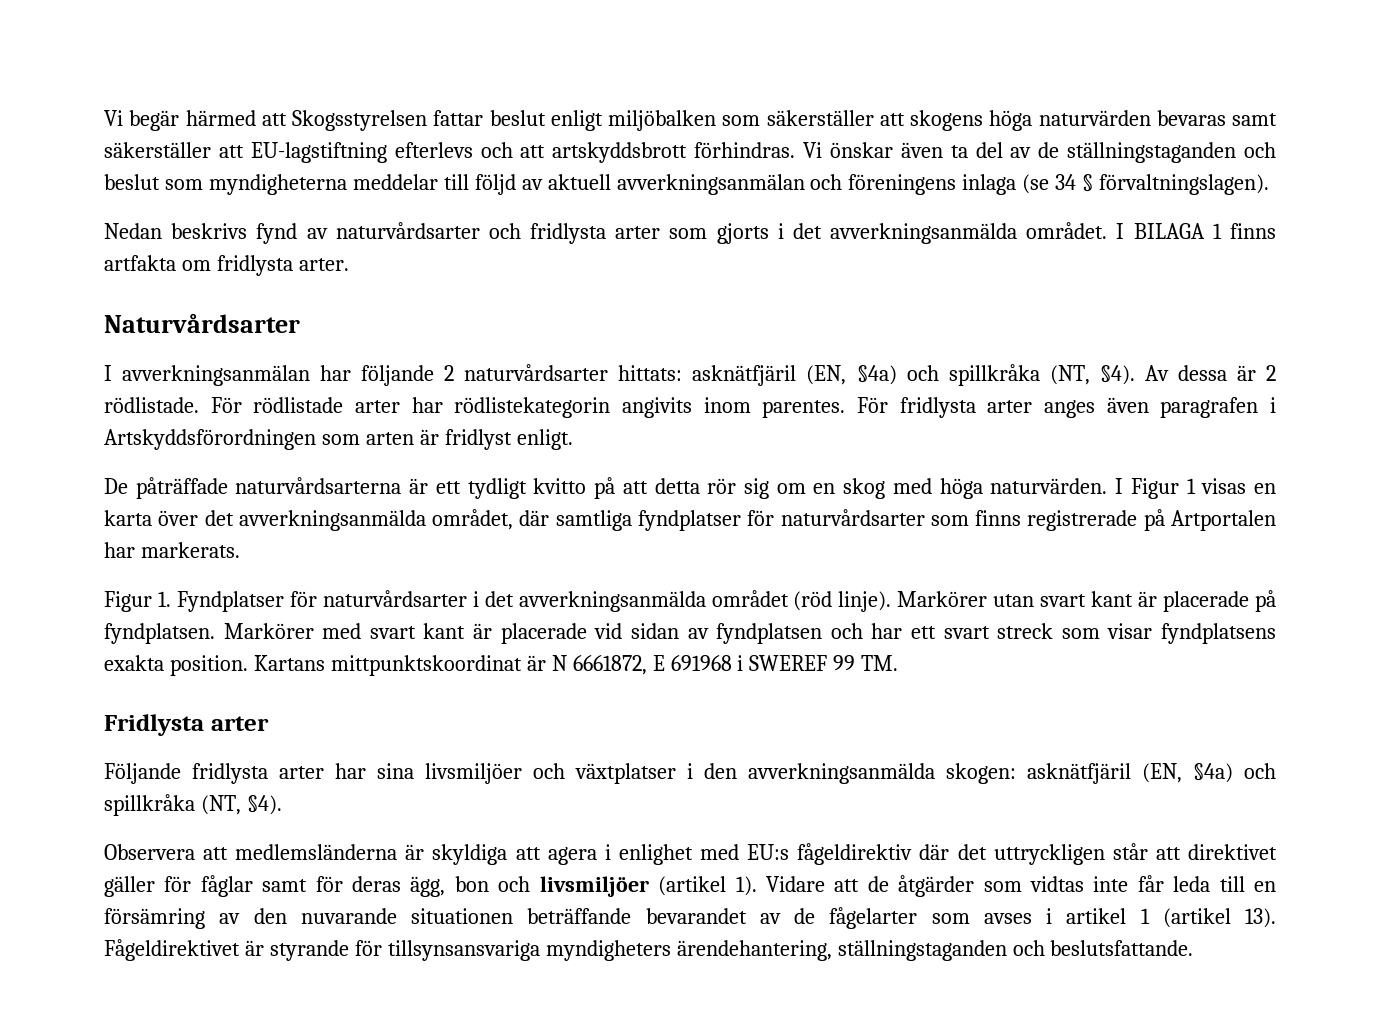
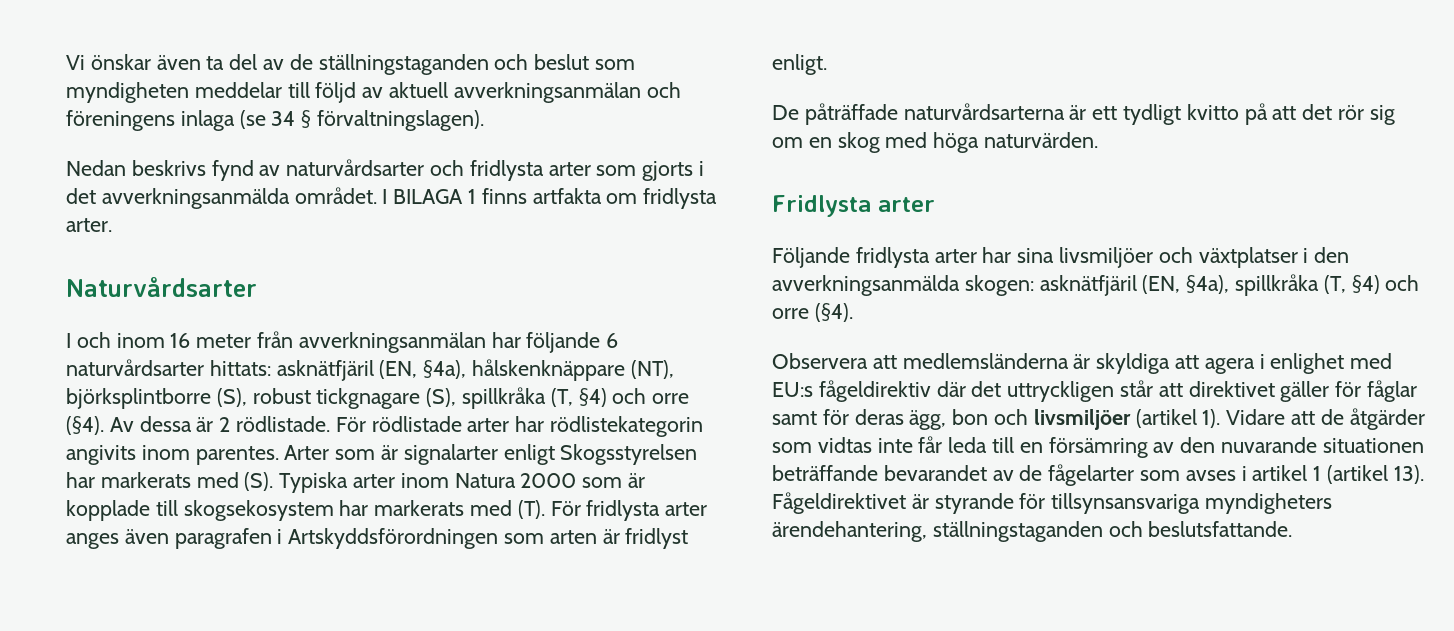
- Vi begär härmed att Skogsstyrelsen fattar beslut enligt miljöbalken som säkerställer att skogens höga naturvärden bevaras samt säkerställer att EU-lagstiftning efterlevs och att artskyddsbrott förhindras. Vi önskar även ta del av de ställningstaganden och beslut som myndigheterna meddelar till följd av aktuell avverkningsanmälan och föreningens inlaga (se 34 § förvaltningslagen).
+ Vi önskar även ta del av de ställningstaganden och beslut som myndigheten meddelar till följd av aktuell avverkningsanmälan och föreningens inlaga (se 34 § förvaltningslagen).
- I avverkningsanmälan har följande 2 naturvårdsarter hittats: asknätfjäril (EN, §4a) och spillkråka (NT, §4).
+ I och inom 16 meter från avverkningsanmälan har följande 6 naturvårdsarter hittats: asknätfjäril (EN, §4a), hålskenknäppare (NT), björksplintborre (S), robust tickgnagare (S), spillkråka (T, §4) och orre (§4).
- För fridlysta arter anges även paragrafen i Artskyddsförordningen som arten är fridlyst enligt.
+ Arter som är signalarter enligt Skogsstyrelsen har markerats med (S). Typiska arter inom Natura 2000 som är kopplade till skogsekosystem har markerats med (T). För fridlysta arter anges även paragrafen i Artskyddsförordningen som arten är fridlyst enligt.
- De påträffade naturvårdsarterna är ett tydligt kvitto på att detta rör sig om en skog med höga naturvärden. I Figur 1 visas en karta över det avverkningsanmälda området, där samtliga fyndplatser för naturvårdsarter som finns registrerade på Artportalen har markerats.
- Figur 1. Fyndplatser för naturvårdsarter i det avverkningsanmälda området (röd linje). Markörer utan svart kant är placerade på fyndplatsen. Markörer med svart kant är placerade vid sidan av fyndplatsen och har ett svart streck som visar fyndplatsens exakta position. Kartans mittpunktskoordinat är N 6661872, E 691968 i SWEREF 99 TM.
+ De påträffade naturvårdsarterna är ett tydligt kvitto på att det rör sig om en skog med höga naturvärden.
- Följande fridlysta arter har sina livsmiljöer och växtplatser i den avverkningsanmälda skogen: asknätfjäril (EN, §4a) och spillkråka (NT, §4).
+ Följande fridlysta arter har sina livsmiljöer och växtplatser i den avverkningsanmälda skogen: asknätfjäril (EN, §4a), spillkråka (T, §4) och orre (§4).

